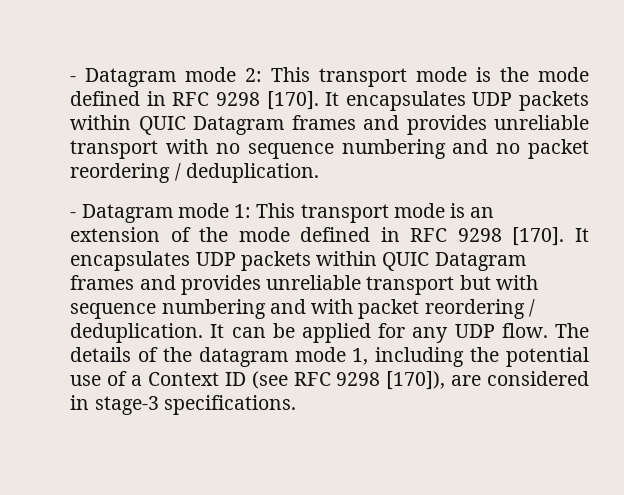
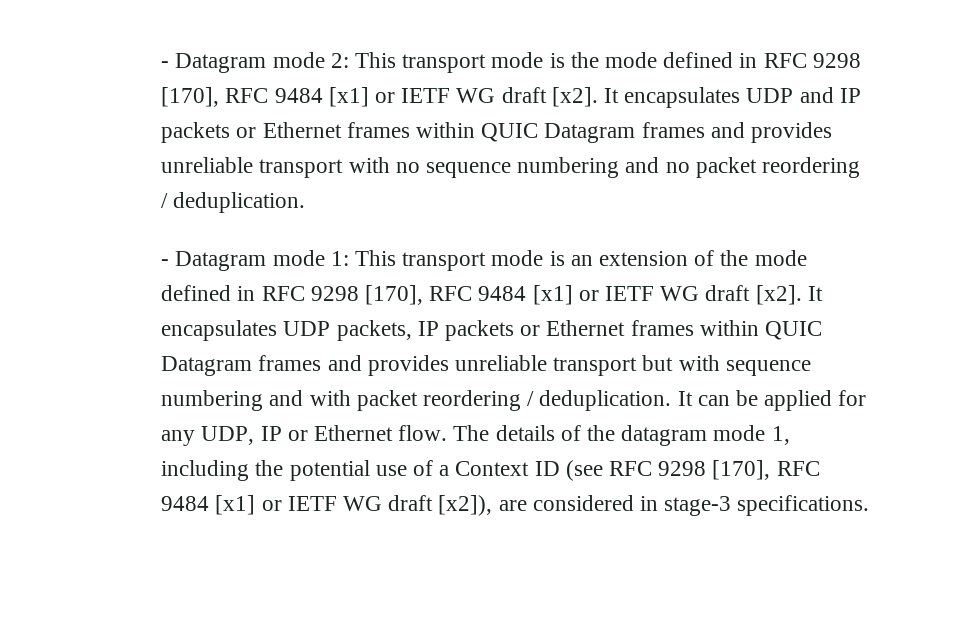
- - Datagram mode 2: This transport mode is the mode defined in RFC 9298 [170]. It encapsulates UDP packets within QUIC Datagram frames and provides unreliable transport with no sequence numbering and no packet reordering / deduplication.
+ - Datagram mode 2: This transport mode is the mode defined in RFC 9298 [170], RFC 9484 [x1] or IETF WG draft [x2]. It encapsulates UDP and IP packets or Ethernet frames within QUIC Datagram frames and provides unreliable transport with no sequence numbering and no packet reordering / deduplication.
- - Datagram mode 1: This transport mode is an extension of the mode defined in RFC 9298 [170]. It encapsulates UDP packets within QUIC Datagram frames and provides unreliable transport but with sequence numbering and with packet reordering / deduplication.
+ - Datagram mode 1: This transport mode is an extension of the mode defined in RFC 9298 [170], RFC 9484 [x1] or IETF WG draft [x2]. It encapsulates UDP packets, IP packets or Ethernet frames within QUIC Datagram frames and provides unreliable transport but with sequence numbering and with packet reordering / deduplication.
- It can be applied for any UDP flow.
+ It can be applied for any UDP, IP or Ethernet flow.
- The details of the datagram mode 1, including the potential use of a Context ID (see RFC 9298 [170]), are considered in stage-3 specifications.
+ The details of the datagram mode 1, including the potential use of a Context ID (see RFC 9298 [170], RFC 9484 [x1] or IETF WG draft [x2]), are considered in stage-3 specifications.

